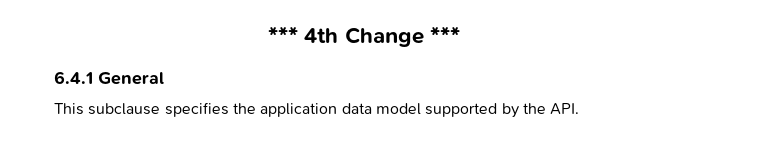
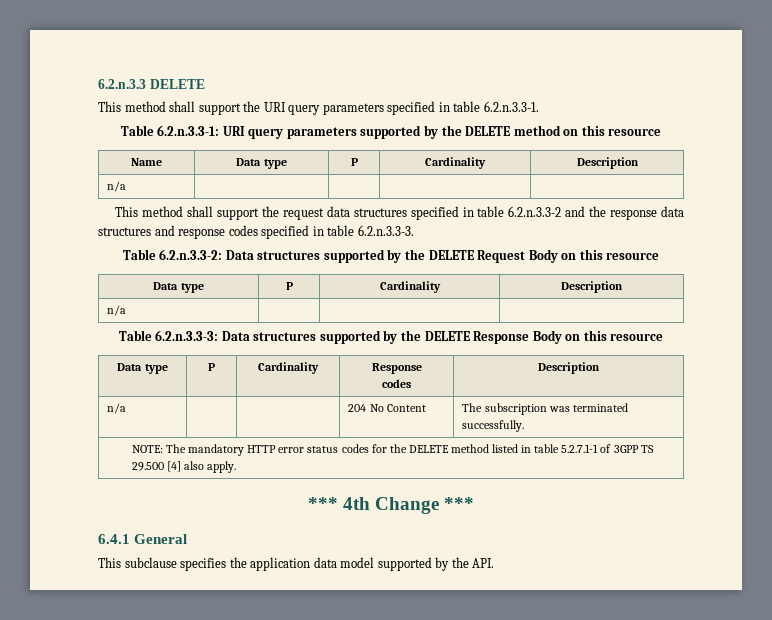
+ 6.2.n.3.3 DELETE
+ This method shall support the URI query parameters specified in table 6.2.n.3.3-1.
+ Table 6.2.n.3.3-1: URI query parameters supported by the DELETE method on this resource
+ Name | Data type | P | Cardinality | Description
+ n/a | | | |
+ This method shall support the request data structures specified in table 6.2.n.3.3-2 and the response data structures and response codes specified in table 6.2.n.3.3-3.
+ Table 6.2.n.3.3-2: Data structures supported by the DELETE Request Body on this resource
+ Data type | P | Cardinality | Description
+ n/a | | |
+ Table 6.2.n.3.3-3: Data structures supported by the DELETE Response Body on this resource
+ Data type | P | Cardinality | Response
+ codes | Description
+ n/a | | | 204 No Content | The subscription was terminated successfully.
+ NOTE: The mandatory HTTP error status codes for the DELETE method listed in table 5.2.7.1-1 of 3GPP TS 29.500 [4] also apply.

